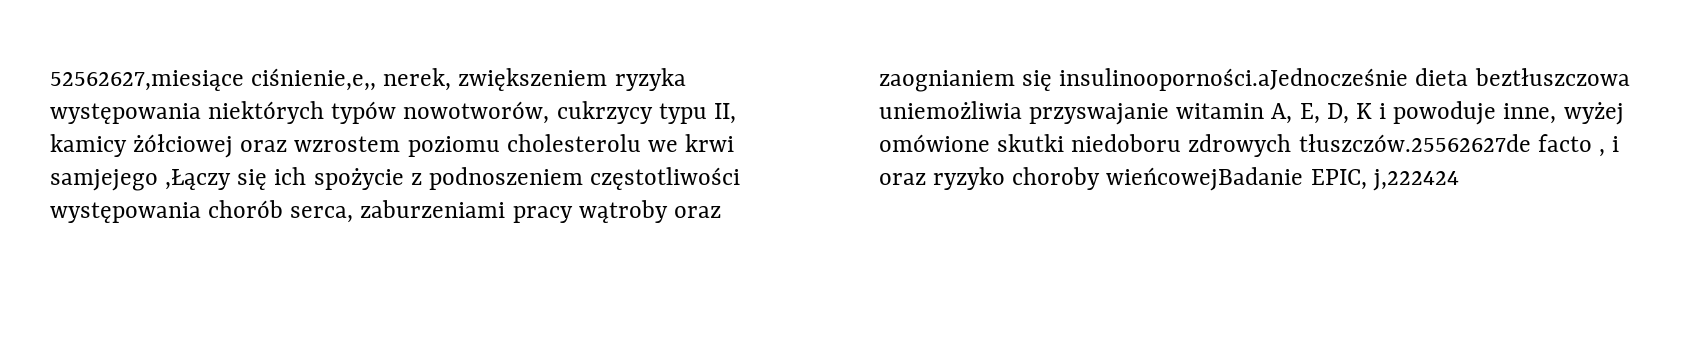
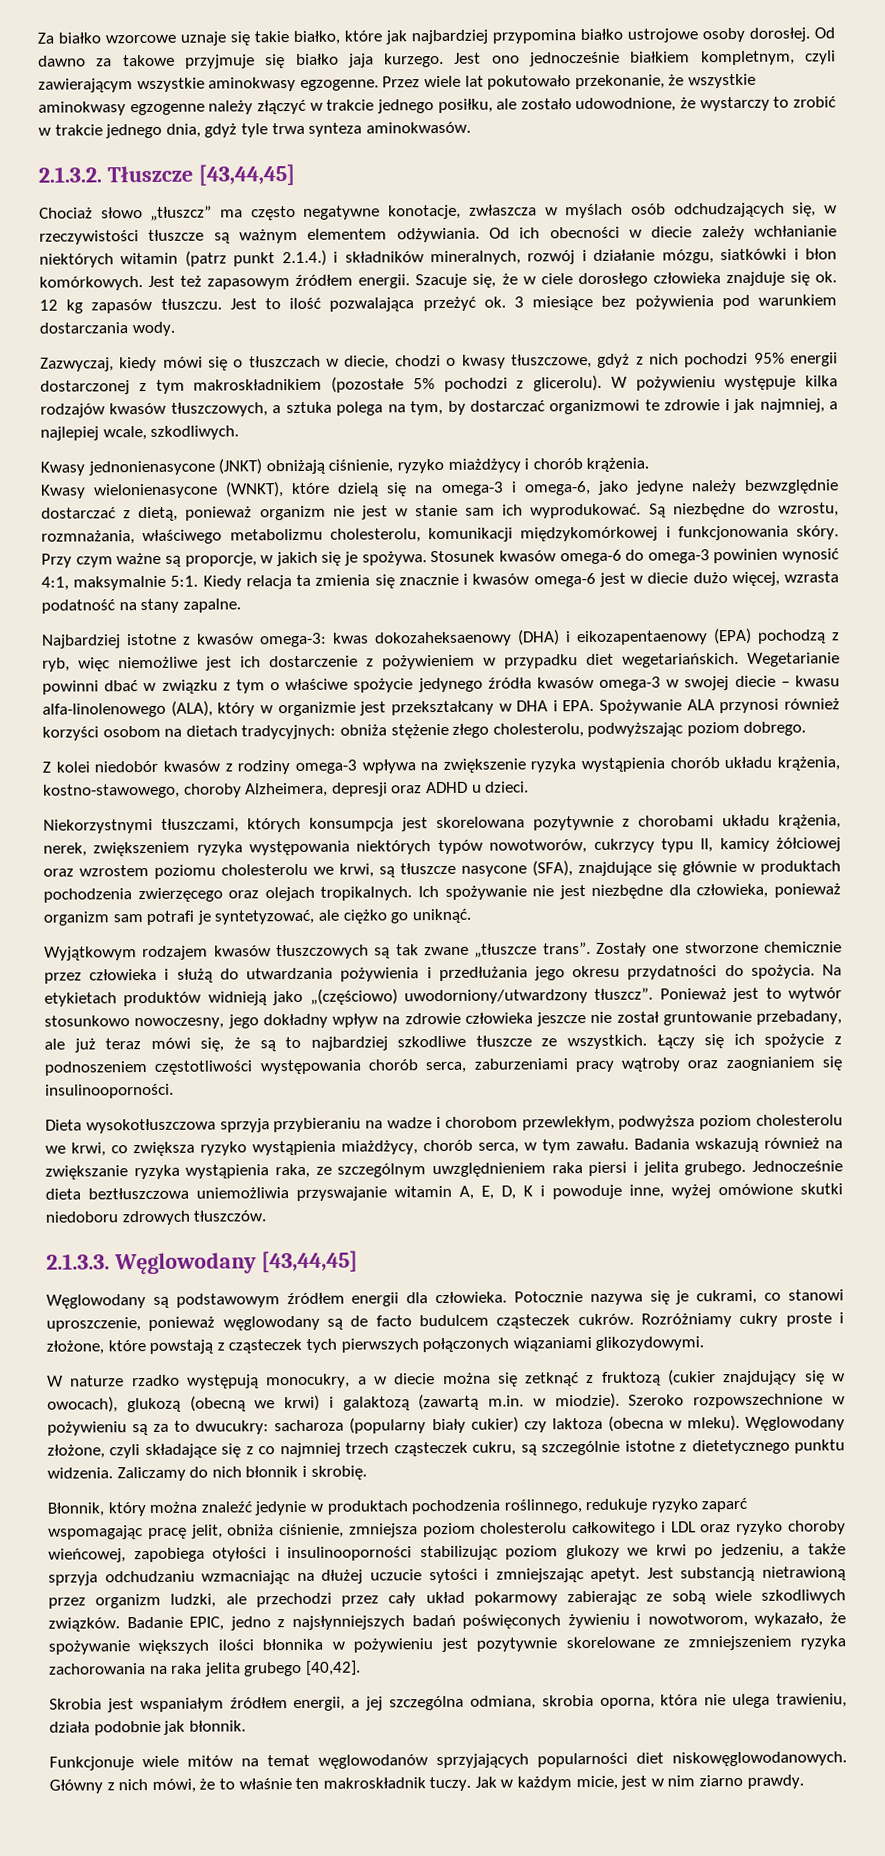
- 52562627,miesiące ciśnienie,e,, nerek, zwiększeniem ryzyka występowania niektórych typów nowotworów, cukrzycy typu II, kamicy żółciowej oraz wzrostem poziomu cholesterolu we krwi samjejego ,Łączy się ich spożycie z podnoszeniem częstotliwości występowania chorób serca, zaburzeniami pracy wątroby oraz zaognianiem się insulinooporności.aJednocześnie dieta beztłuszczowa uniemożliwia przyswajanie witamin A, E, D, K i powoduje inne, wyżej omówione skutki niedoboru zdrowych tłuszczów.25562627de facto , i oraz ryzyko choroby wieńcowejBadanie EPIC, j,222424
+ Za białko wzorcowe uznaje się takie białko, które jak najbardziej przypomina białko ustrojowe osoby dorosłej. Od dawno za takowe przyjmuje się białko jaja kurzego. Jest ono jednocześnie białkiem kompletnym, czyli zawierającym wszystkie aminokwasy egzogenne. Przez wiele lat pokutowało przekonanie, że wszystkie aminokwasy egzogenne należy złączyć w trakcie jednego posiłku, ale zostało udowodnione, że wystarczy to zrobić w trakcie jednego dnia, gdyż tyle trwa synteza aminokwasów.
+ 2.1.3.2. Tłuszcze [43,44,45]
+ Chociaż słowo „tłuszcz” ma często negatywne konotacje, zwłaszcza w myślach osób odchudzających się, w rzeczywistości tłuszcze są ważnym elementem odżywiania. Od ich obecności w diecie zależy wchłanianie niektórych witamin (patrz punkt 2.1.4.) i składników mineralnych, rozwój i działanie mózgu, siatkówki i błon komórkowych. Jest też zapasowym źródłem energii. Szacuje się, że w ciele dorosłego człowieka znajduje się ok. 12 kg zapasów tłuszczu. Jest to ilość pozwalająca przeżyć ok. 3 miesiące bez pożywienia pod warunkiem dostarczania wody.
+ Zazwyczaj, kiedy mówi się o tłuszczach w diecie, chodzi o kwasy tłuszczowe, gdyż z nich pochodzi 95% energii dostarczonej z tym makroskładnikiem (pozostałe 5% pochodzi z glicerolu). W pożywieniu występuje kilka rodzajów kwasów tłuszczowych, a sztuka polega na tym, by dostarczać organizmowi te zdrowie i jak najmniej, a najlepiej wcale, szkodliwych.
+ Kwasy jednonienasycone (JNKT) obniżają ciśnienie, ryzyko miażdżycy i chorób krążenia.
+ Kwasy wielonienasycone (WNKT), które dzielą się na omega-3 i omega-6, jako jedyne należy bezwzględnie dostarczać z dietą, ponieważ organizm nie jest w stanie sam ich wyprodukować. Są niezbędne do wzrostu, rozmnażania, właściwego metabolizmu cholesterolu, komunikacji międzykomórkowej i funkcjonowania skóry. Przy czym ważne są proporcje, w jakich się je spożywa. Stosunek kwasów omega-6 do omega-3 powinien wynosić 4:1, maksymalnie 5:1. Kiedy relacja ta zmienia się znacznie i kwasów omega-6 jest w diecie dużo więcej, wzrasta podatność na stany zapalne.
+ Najbardziej istotne z kwasów omega-3: kwas dokozaheksaenowy (DHA) i eikozapentaenowy (EPA) pochodzą z ryb, więc niemożliwe jest ich dostarczenie z pożywieniem w przypadku diet wegetariańskich. Wegetarianie powinni dbać w związku z tym o właściwe spożycie jedynego źródła kwasów omega-3 w swojej diecie – kwasu alfa-linolenowego (ALA), który w organizmie jest przekształcany w DHA i EPA. Spożywanie ALA przynosi również korzyści osobom na dietach tradycyjnych: obniża stężenie złego cholesterolu, podwyższając poziom dobrego.
+ Z kolei niedobór kwasów z rodziny omega-3 wpływa na zwiększenie ryzyka wystąpienia chorób układu krążenia, kostno-stawowego, choroby Alzheimera, depresji oraz ADHD u dzieci.
+ Niekorzystnymi tłuszczami, których konsumpcja jest skorelowana pozytywnie z chorobami układu krążenia, nerek, zwiększeniem ryzyka występowania niektórych typów nowotworów, cukrzycy typu II, kamicy żółciowej oraz wzrostem poziomu cholesterolu we krwi, są tłuszcze nasycone (SFA), znajdujące się głównie w produktach pochodzenia zwierzęcego oraz olejach tropikalnych. Ich spożywanie nie jest niezbędne dla człowieka, ponieważ organizm sam potrafi je syntetyzować, ale ciężko go uniknąć.
+ Wyjątkowym rodzajem kwasów tłuszczowych są tak zwane „tłuszcze trans”. Zostały one stworzone chemicznie przez człowieka i służą do utwardzania pożywienia i przedłużania jego okresu przydatności do spożycia. Na etykietach produktów widnieją jako „(częściowo) uwodorniony/utwardzony tłuszcz”. Ponieważ jest to wytwór stosunkowo nowoczesny, jego dokładny wpływ na zdrowie człowieka jeszcze nie został gruntowanie przebadany, ale już teraz mówi się, że są to najbardziej szkodliwe tłuszcze ze wszystkich. Łączy się ich spożycie z podnoszeniem częstotliwości występowania chorób serca, zaburzeniami pracy wątroby oraz zaognianiem się insulinooporności.
+ Dieta wysokotłuszczowa sprzyja przybieraniu na wadze i chorobom przewlekłym, podwyższa poziom cholesterolu we krwi, co zwiększa ryzyko wystąpienia miażdżycy, chorób serca, w tym zawału. Badania wskazują również na zwiększanie ryzyka wystąpienia raka, ze szczególnym uwzględnieniem raka piersi i jelita grubego. Jednocześnie dieta beztłuszczowa uniemożliwia przyswajanie witamin A, E, D, K i powoduje inne, wyżej omówione skutki niedoboru zdrowych tłuszczów.
+ 2.1.3.3. Węglowodany [43,44,45]
+ Węglowodany są podstawowym źródłem energii dla człowieka. Potocznie nazywa się je cukrami, co stanowi uproszczenie, ponieważ węglowodany są de facto budulcem cząsteczek cukrów. Rozróżniamy cukry proste i złożone, które powstają z cząsteczek tych pierwszych połączonych wiązaniami glikozydowymi.
+ W naturze rzadko występują monocukry, a w diecie można się zetknąć z fruktozą (cukier znajdujący się w owocach), glukozą (obecną we krwi) i galaktozą (zawartą m.in. w miodzie). Szeroko rozpowszechnione w pożywieniu są za to dwucukry: sacharoza (popularny biały cukier) czy laktoza (obecna w mleku). Węglowodany złożone, czyli składające się z co najmniej trzech cząsteczek cukru, są szczególnie istotne z dietetycznego punktu widzenia. Zaliczamy do nich błonnik i skrobię.
+ Błonnik, który można znaleźć jedynie w produktach pochodzenia roślinnego, redukuje ryzyko zaparć wspomagając pracę jelit, obniża ciśnienie, zmniejsza poziom cholesterolu całkowitego i LDL oraz ryzyko choroby wieńcowej, zapobiega otyłości i insulinooporności stabilizując poziom glukozy we krwi po jedzeniu, a także sprzyja odchudzaniu wzmacniając na dłużej uczucie sytości i zmniejszając apetyt. Jest substancją nietrawioną przez organizm ludzki, ale przechodzi przez cały układ pokarmowy zabierając ze sobą wiele szkodliwych związków. Badanie EPIC, jedno z najsłynniejszych badań poświęconych żywieniu i nowotworom, wykazało, że spożywanie większych ilości błonnika w pożywieniu jest pozytywnie skorelowane ze zmniejszeniem ryzyka zachorowania na raka jelita grubego [40,42].
+ Skrobia jest wspaniałym źródłem energii, a jej szczególna odmiana, skrobia oporna, która nie ulega trawieniu, działa podobnie jak błonnik.
+ Funkcjonuje wiele mitów na temat węglowodanów sprzyjających popularności diet niskowęglowodanowych. Główny z nich mówi, że to właśnie ten makroskładnik tuczy. Jak w każdym micie, jest w nim ziarno prawdy.

